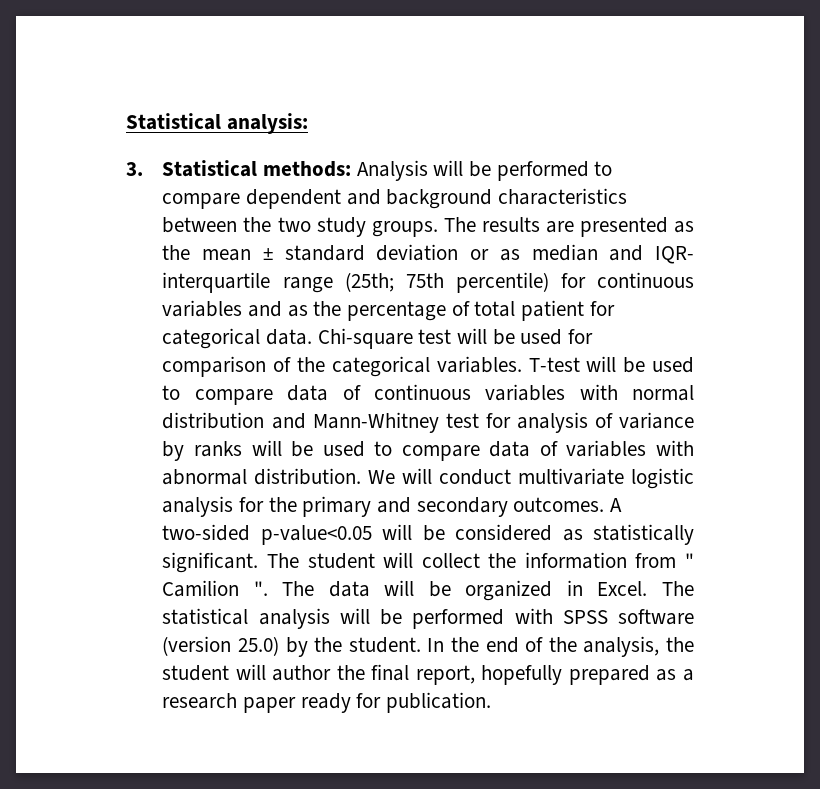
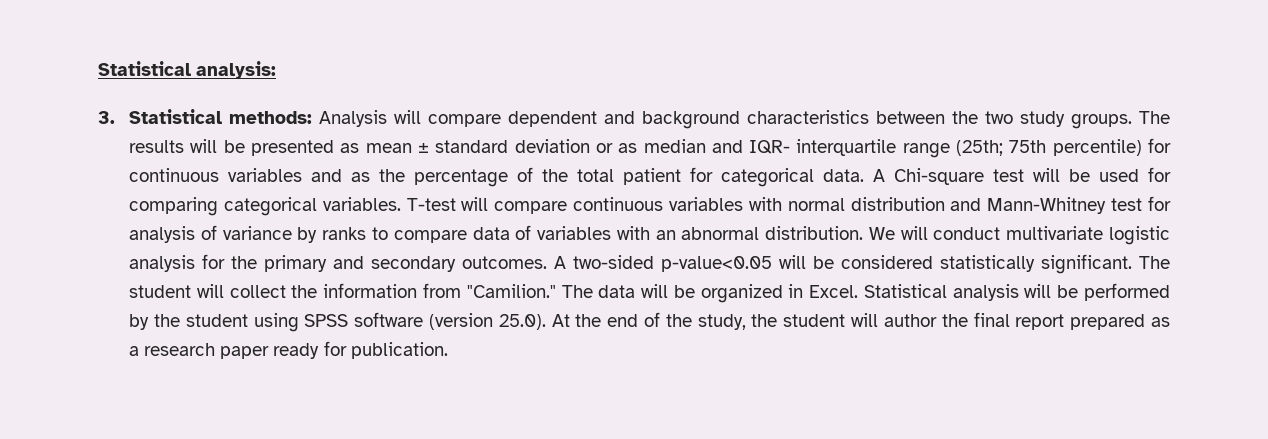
- 3. Statistical methods: Analysis will be performed to compare dependent and background characteristics between the two study groups.
+ 3. Statistical methods: Analysis will compare dependent and background characteristics between the two study groups.
- The results are presented as the mean ± standard deviation or as median and IQR- interquartile range (25th; 75th percentile) for continuous variables and as the percentage of total patient for categorical data.
+ The results will be presented as mean ± standard deviation or as median and IQR- interquartile range (25th; 75th percentile) for continuous variables and as the percentage of the total patient for categorical data.
- Chi-square test will be used for comparison of the categorical variables.
+ A Chi-square test will be used for comparing categorical variables.
- T-test will be used to compare data of continuous variables with normal distribution and Mann-Whitney test for analysis of variance by ranks will be used to compare data of variables with abnormal distribution.
+ T-test will compare continuous variables with normal distribution and Mann-Whitney test for analysis of variance by ranks to compare data of variables with an abnormal distribution.
- A two-sided p-value<0.05 will be considered as statistically significant.
+ A two-sided p-value<0.05 will be considered statistically significant.
- The student will collect the information from " Camilion ".
+ The student will collect the information from "Camilion."
- The statistical analysis will be performed with SPSS software (version 25.0) by the student. In the end of the analysis, the student will author the final report, hopefully prepared as a research paper ready for publication.
+ Statistical analysis will be performed by the student using SPSS software (version 25.0). At the end of the study, the student will author the final report prepared as a research paper ready for publication.

